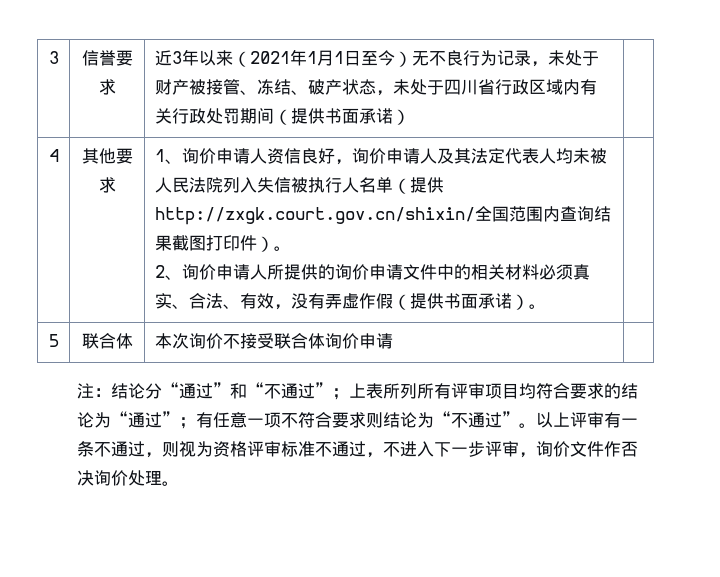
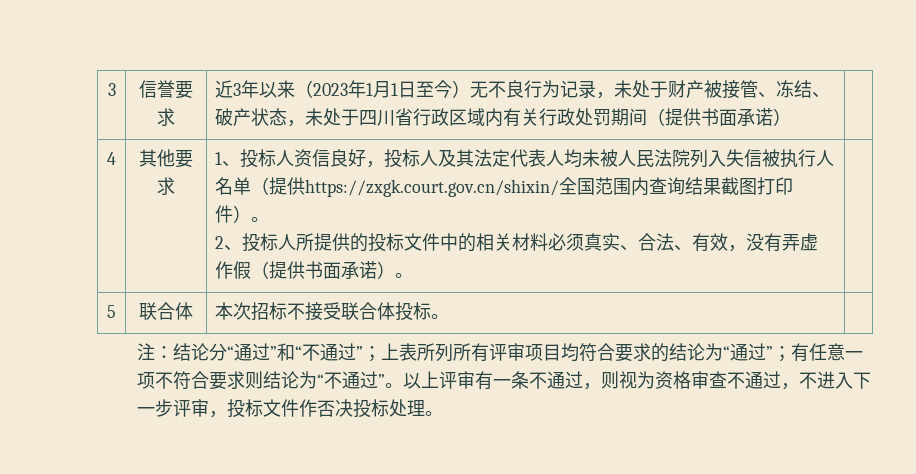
- 3 | 信誉要求 | 近3年以来（2021年1月1日至今）无不良行为记录，未处于财产被接管、冻结、破产状态，未处于四川省行政区域内有关行政处罚期间（提供书面承诺） |
+ 3 | 信誉要求 | 近3年以来（2023年1月1日至今）无不良行为记录，未处于财产被接管、冻结、破产状态，未处于四川省行政区域内有关行政处罚期间（提供书面承诺） |
- 1、询价申请人资信良好，询价申请人及其法定代表人均未被人民法院列入失信被执行人名单（提供http://zxgk.court.gov.cn/shixin/全国范围内查询结果截图打印件）。
+ 1、投标人资信良好，投标人及其法定代表人均未被人民法院列入失信被执行人名单（提供https://zxgk.court.gov.cn/shixin/全国范围内查询结果截图打印件）。
- 2、询价申请人所提供的询价申请文件中的相关材料必须真实、合法、有效，没有弄虚作假（提供书面承诺）。
+ 2、投标人所提供的投标文件中的相关材料必须真实、合法、有效，没有弄虚作假（提供书面承诺）。
- 5 | 联合体 | 本次询价不接受联合体询价申请 |
+ 5 | 联合体 | 本次招标不接受联合体投标。 |
- 以上评审有一条不通过，则视为资格评审标准不通过，不进入下一步评审，询价文件作否决询价处理。
+ 以上评审有一条不通过，则视为资格审查不通过，不进入下一步评审，投标文件作否决投标处理。

